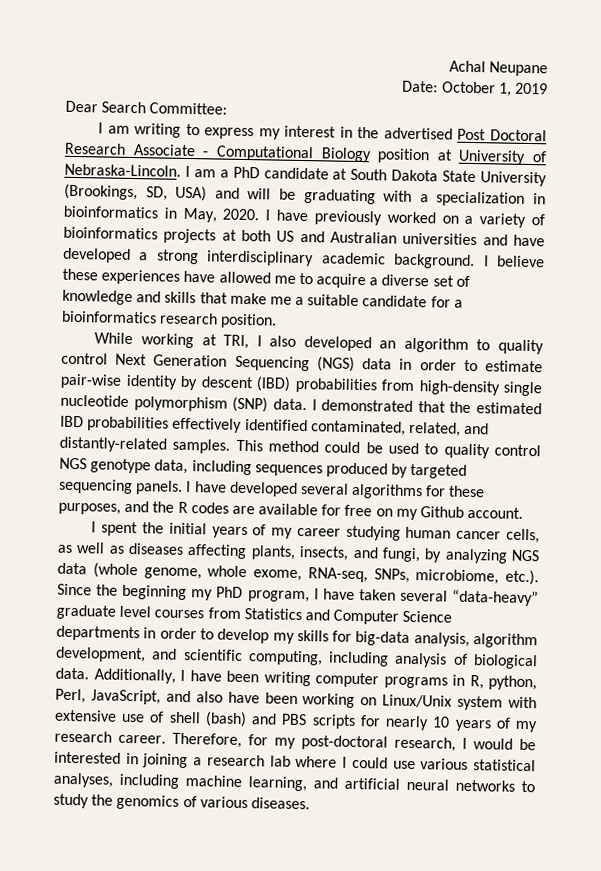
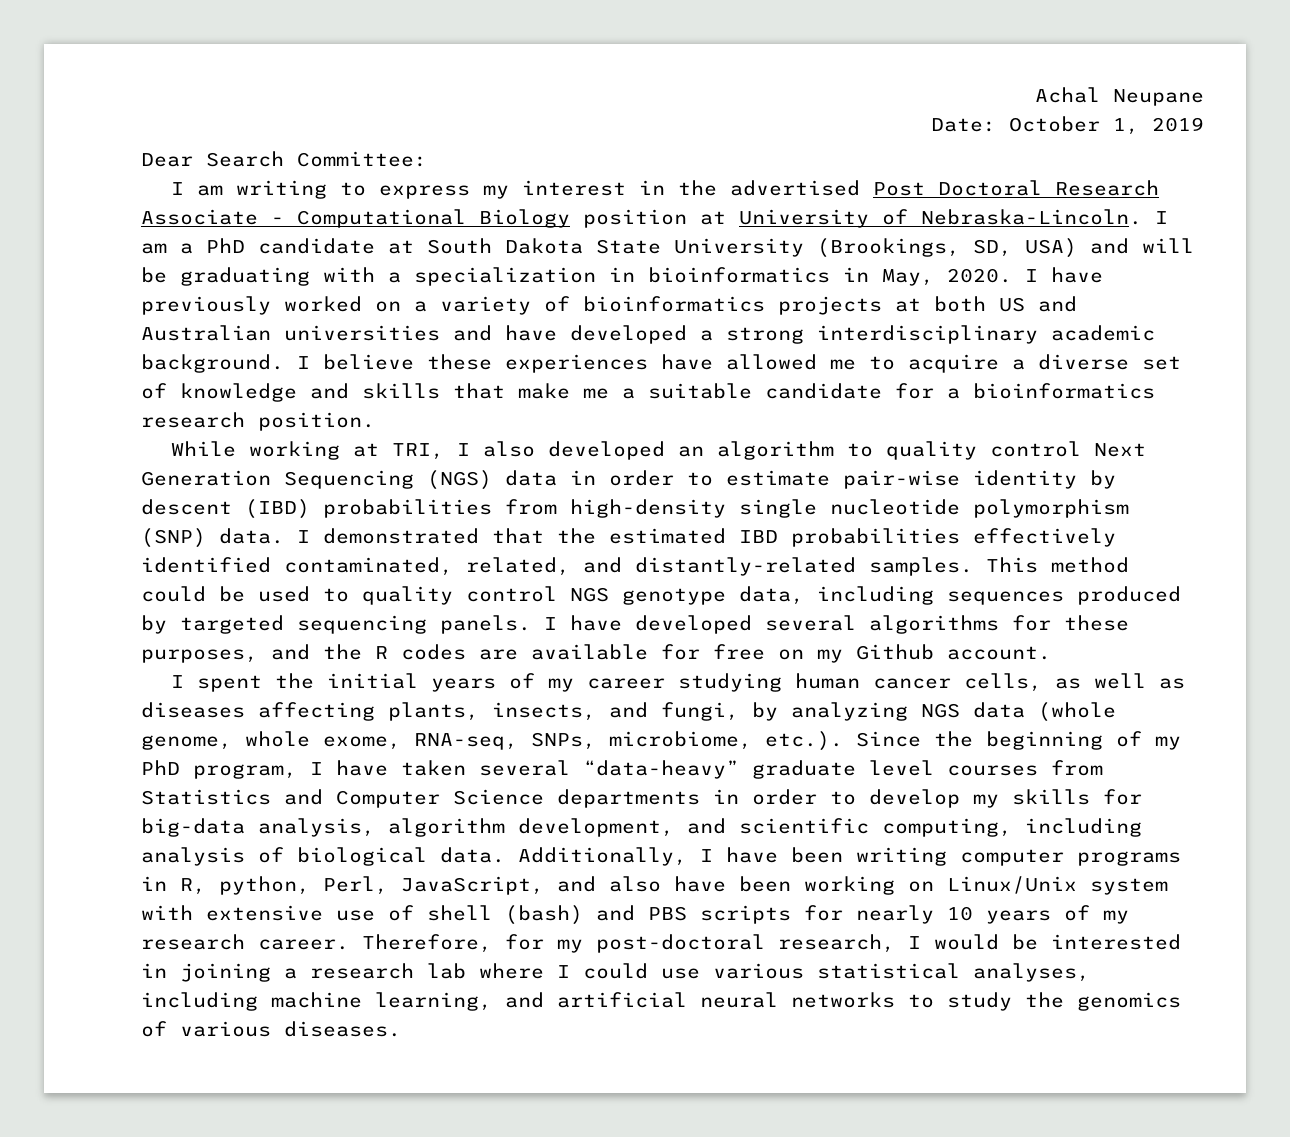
- I spent the initial years of my career studying human cancer cells, as well as diseases affecting plants, insects, and fungi, by analyzing NGS data (whole genome, whole exome, RNA-seq, SNPs, microbiome, etc.). Since the beginning my PhD program, I have taken several “data-heavy” graduate level courses from Statistics and Computer Science departments in order to develop my skills for big-data analysis, algorithm development, and scientific computing, including analysis of biological data.
+ I spent the initial years of my career studying human cancer cells, as well as diseases affecting plants, insects, and fungi, by analyzing NGS data (whole genome, whole exome, RNA-seq, SNPs, microbiome, etc.). Since the beginning of my PhD program, I have taken several “data-heavy” graduate level courses from Statistics and Computer Science departments in order to develop my skills for big-data analysis, algorithm development, and scientific computing, including analysis of biological data.

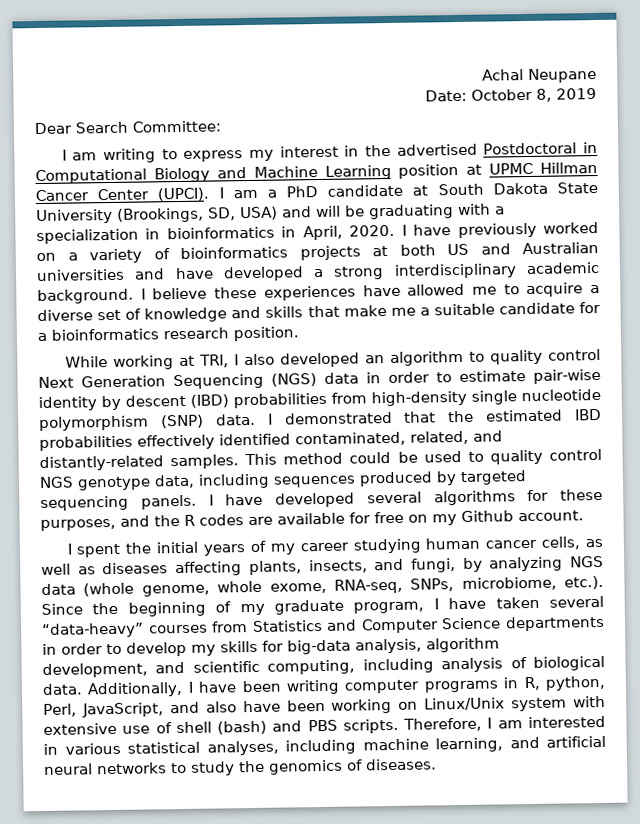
- Date: October 1, 2019
+ Date: October 8, 2019
- I am writing to express my interest in the advertised Post Doctoral Research Associate - Computational Biology position at University of Nebraska-Lincoln.
+ I am writing to express my interest in the advertised Postdoctoral in Computational Biology and Machine Learning position at UPMC Hillman Cancer Center (UPCI).
- I am a PhD candidate at South Dakota State University (Brookings, SD, USA) and will be graduating with a specialization in bioinformatics in May, 2020.
+ I am a PhD candidate at South Dakota State University (Brookings, SD, USA) and will be graduating with a specialization in bioinformatics in April, 2020.
- I spent the initial years of my career studying human cancer cells, as well as diseases affecting plants, insects, and fungi, by analyzing NGS data (whole genome, whole exome, RNA-seq, SNPs, microbiome, etc.). Since the beginning of my PhD program, I have taken several “data-heavy” graduate level courses from Statistics and Computer Science departments in order to develop my skills for big-data analysis, algorithm development, and scientific computing, including analysis of biological data.
+ I spent the initial years of my career studying human cancer cells, as well as diseases affecting plants, insects, and fungi, by analyzing NGS data (whole genome, whole exome, RNA-seq, SNPs, microbiome, etc.). Since the beginning of my graduate program, I have taken several “data-heavy” courses from Statistics and Computer Science departments in order to develop my skills for big-data analysis, algorithm development, and scientific computing, including analysis of biological data.
- Additionally, I have been writing computer programs in R, python, Perl, JavaScript, and also have been working on Linux/Unix system with extensive use of shell (bash) and PBS scripts for nearly 10 years of my research career. Therefore, for my post-doctoral research, I would be interested in joining a research lab where I could use various statistical analyses, including machine learning, and artificial neural networks to study the genomics of various diseases.
+ Additionally, I have been writing computer programs in R, python, Perl, JavaScript, and also have been working on Linux/Unix system with extensive use of shell (bash) and PBS scripts. Therefore, I am interested in various statistical analyses, including machine learning, and artificial neural networks to study the genomics of diseases.

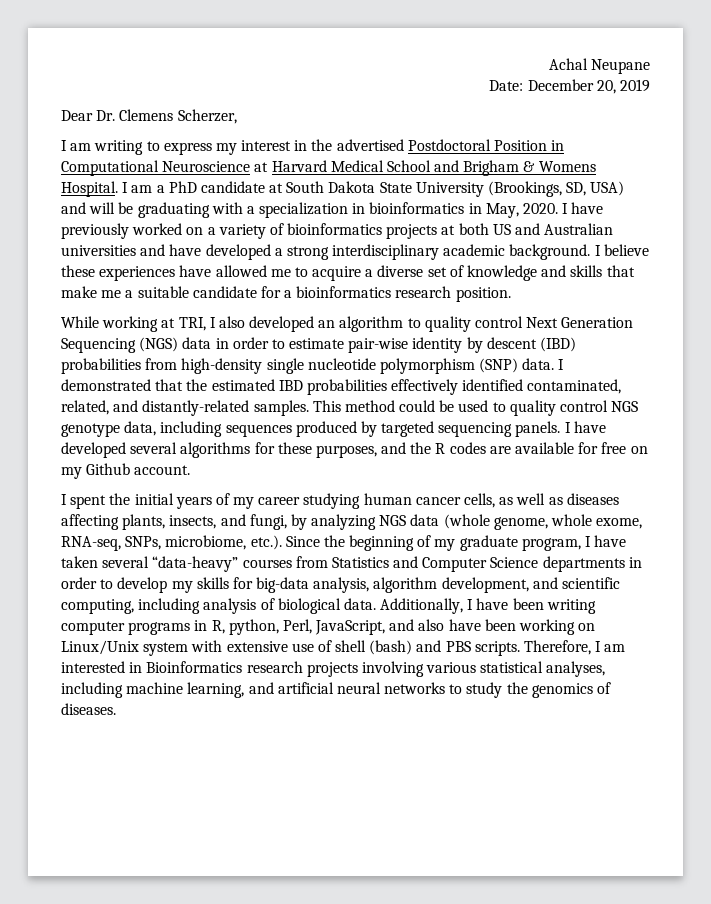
- Date: October 8, 2019
+ Date: December 20, 2019
- Dear Search Committee:
+ Dear Dr. Clemens Scherzer,
- I am writing to express my interest in the advertised Postdoctoral in Computational Biology and Machine Learning position at UPMC Hillman Cancer Center (UPCI).
+ I am writing to express my interest in the advertised Postdoctoral Position in Computational Neuroscience at Harvard Medical School and Brigham & Womens Hospital.
- I am a PhD candidate at South Dakota State University (Brookings, SD, USA) and will be graduating with a specialization in bioinformatics in April, 2020.
+ I am a PhD candidate at South Dakota State University (Brookings, SD, USA) and will be graduating with a specialization in bioinformatics in May, 2020.
- Therefore, I am interested in various statistical analyses, including machine learning, and artificial neural networks to study the genomics of diseases.
+ Therefore, I am interested in Bioinformatics research projects involving various statistical analyses, including machine learning, and artificial neural networks to study the genomics of diseases.

